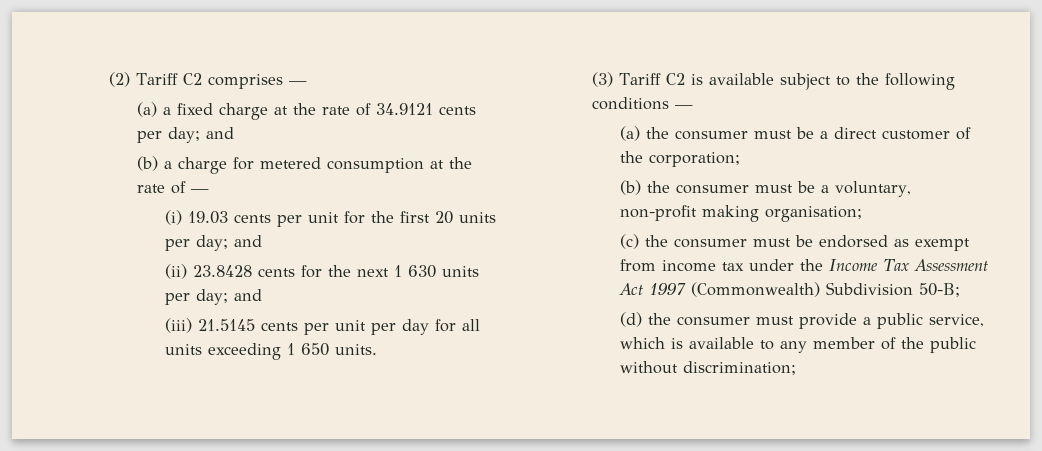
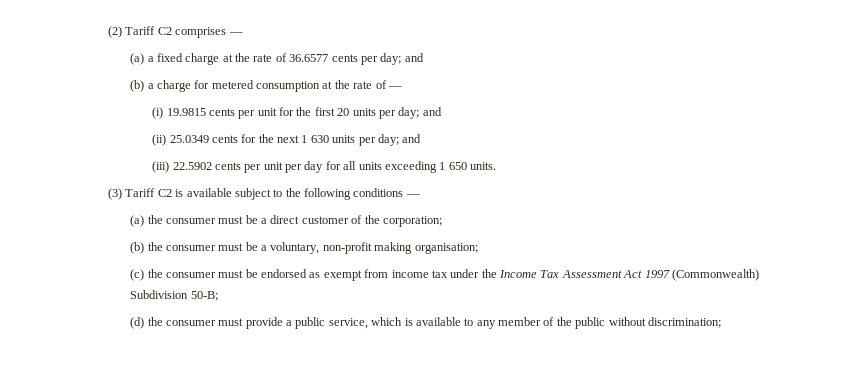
- (a) a fixed charge at the rate of 34.9121 cents per day; and
+ (a) a fixed charge at the rate of 36.6577 cents per day; and
- (i) 19.03 cents per unit for the first 20 units per day; and
+ (i) 19.9815 cents per unit for the first 20 units per day; and
- (ii) 23.8428 cents for the next 1 630 units per day; and
+ (ii) 25.0349 cents for the next 1 630 units per day; and
- (iii) 21.5145 cents per unit per day for all units exceeding 1 650 units.
+ (iii) 22.5902 cents per unit per day for all units exceeding 1 650 units.

